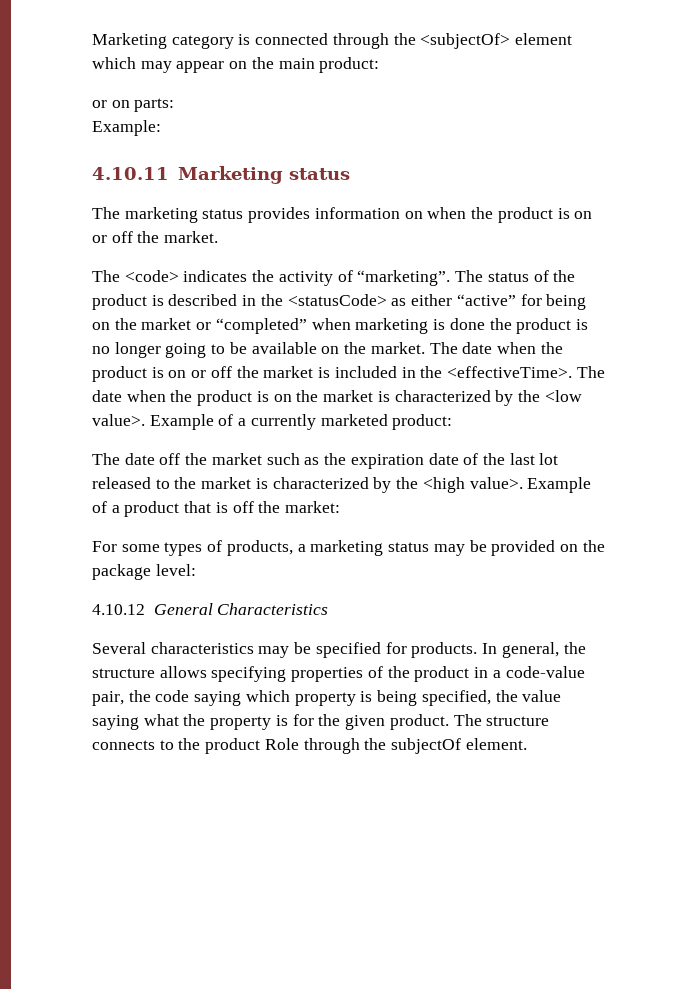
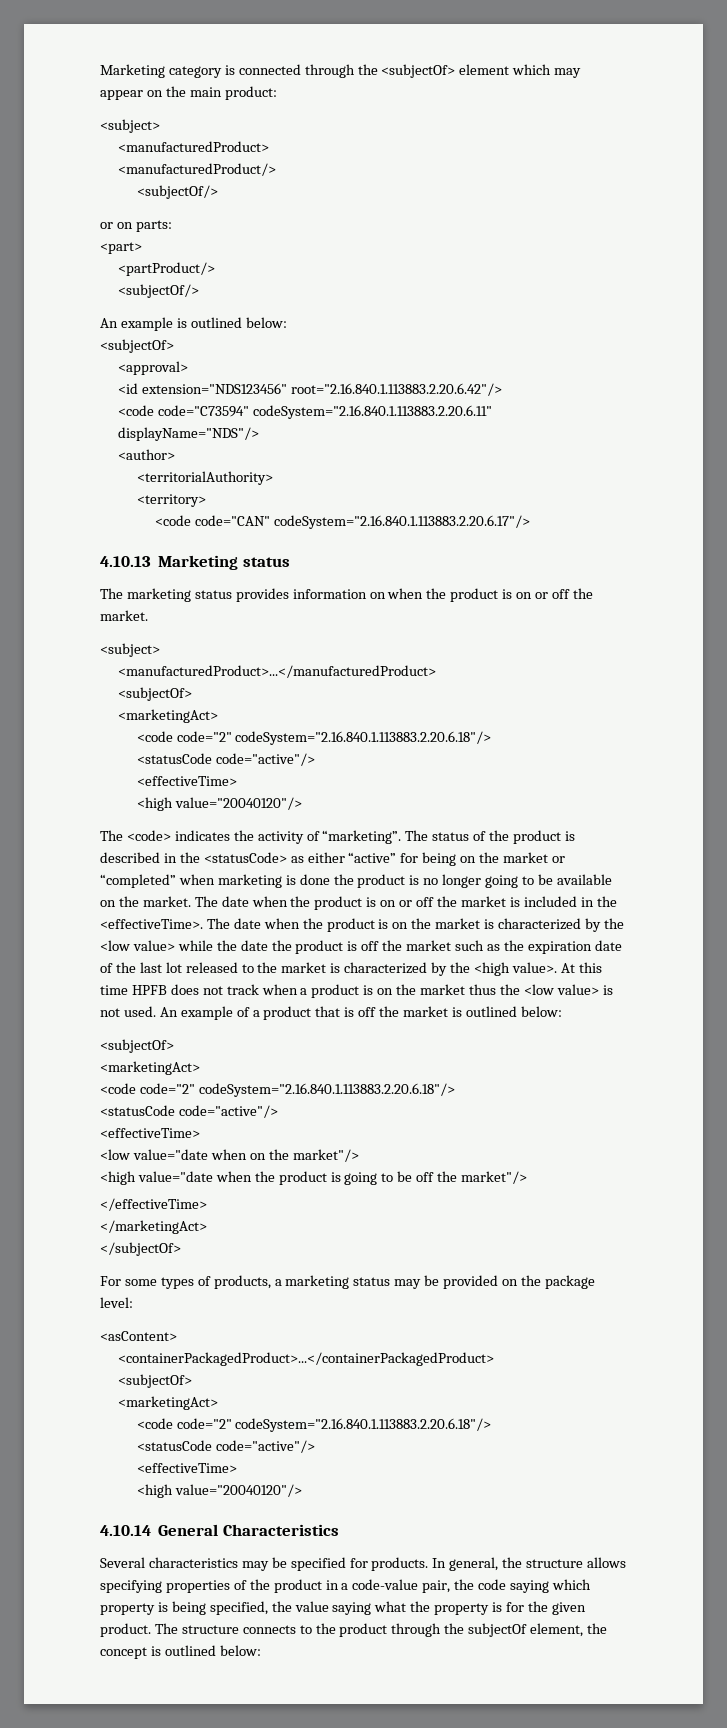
  Marketing category is connected through the <subjectOf> element which may appear on the main product:
+ <subject>
+ <manufacturedProduct>
+ <manufacturedProduct/>
+ <subjectOf/>
- Example:
- 4.10.11 Marketing status
+ <part>
+ <partProduct/>
+ <subjectOf/>
+ An example is outlined below:
+ <subjectOf>
+ <approval>
+ <id extension="NDS123456" root="2.16.840.1.113883.2.20.6.42"/>
+ <code code="C73594" codeSystem="2.16.840.1.113883.2.20.6.11" displayName="NDS"/>
+ <author>
+ <territorialAuthority>
+ <territory>
+ <code code="CAN" codeSystem="2.16.840.1.113883.2.20.6.17"/>
+ 4.10.13 Marketing status
  The marketing status provides information on when the product is on or off the market.
+ <subject>
+ <manufacturedProduct>...</manufacturedProduct>
+ <subjectOf>
+ <marketingAct>
+ <code code="2" codeSystem="2.16.840.1.113883.2.20.6.18"/>
+ <statusCode code="active"/>
+ <effectiveTime>
+ <high value="20040120"/>
- The date when the product is on the market is characterized by the <low value>. Example of a currently marketed product:
- The date off the market such as the expiration date of the last lot released to the market is characterized by the <high value>.
+ The date when the product is on the market is characterized by the <low value> while the date the product is off the market such as the expiration date of the last lot released to the market is characterized by the <high value>.
- Example of a product that is off the market:
+ At this time HPFB does not track when a product is on the market thus the <low value> is not used. An example of a product that is off the market is outlined below:
+ <subjectOf>
+ <marketingAct>
+ <code code="2" codeSystem="2.16.840.1.113883.2.20.6.18"/>
+ <statusCode code="active"/>
+ <effectiveTime>
+ <low value="date when on the market"/>
+ <high value="date when the product is going to be off the market"/>
+ </effectiveTime>
+ </marketingAct>
+ </subjectOf>
- 4.10.12 General Characteristics
+ <asContent>
+ <containerPackagedProduct>...</containerPackagedProduct>
+ <subjectOf>
+ <marketingAct>
+ <code code="2" codeSystem="2.16.840.1.113883.2.20.6.18"/>
+ <statusCode code="active"/>
+ <effectiveTime>
+ <high value="20040120"/>
+ 4.10.14 General Characteristics
- The structure connects to the product Role through the subjectOf element.
+ The structure connects to the product through the subjectOf element, the concept is outlined below:

